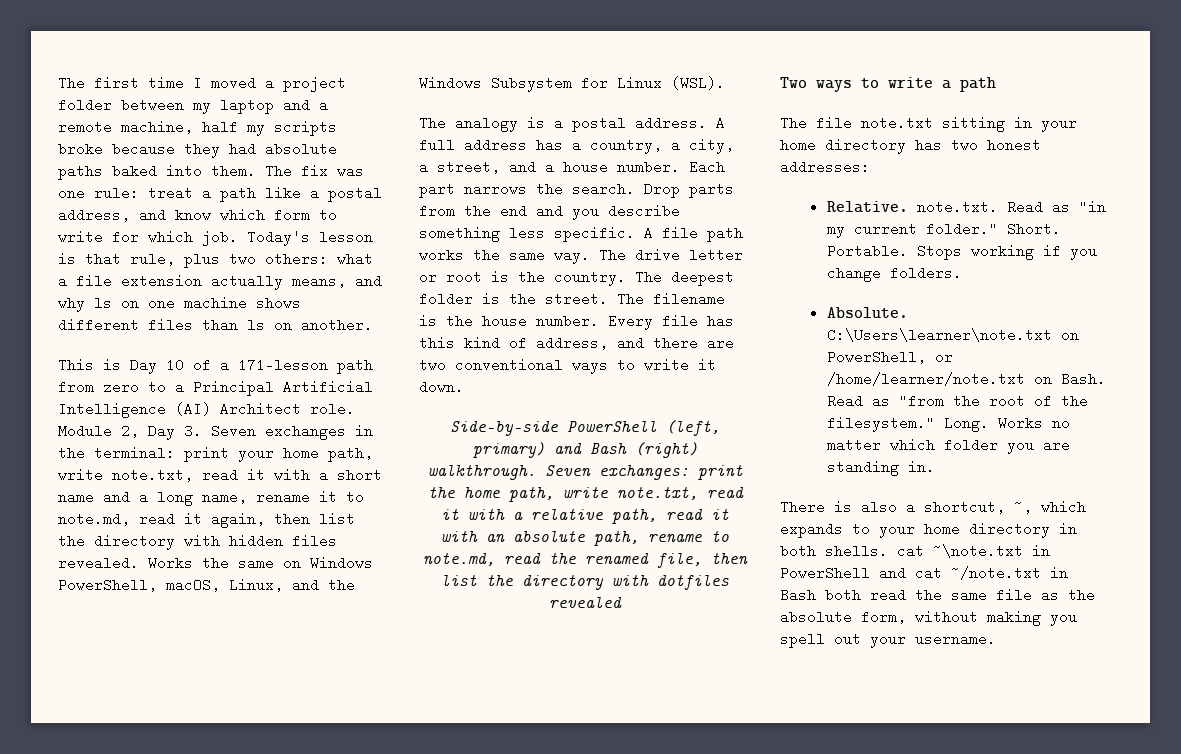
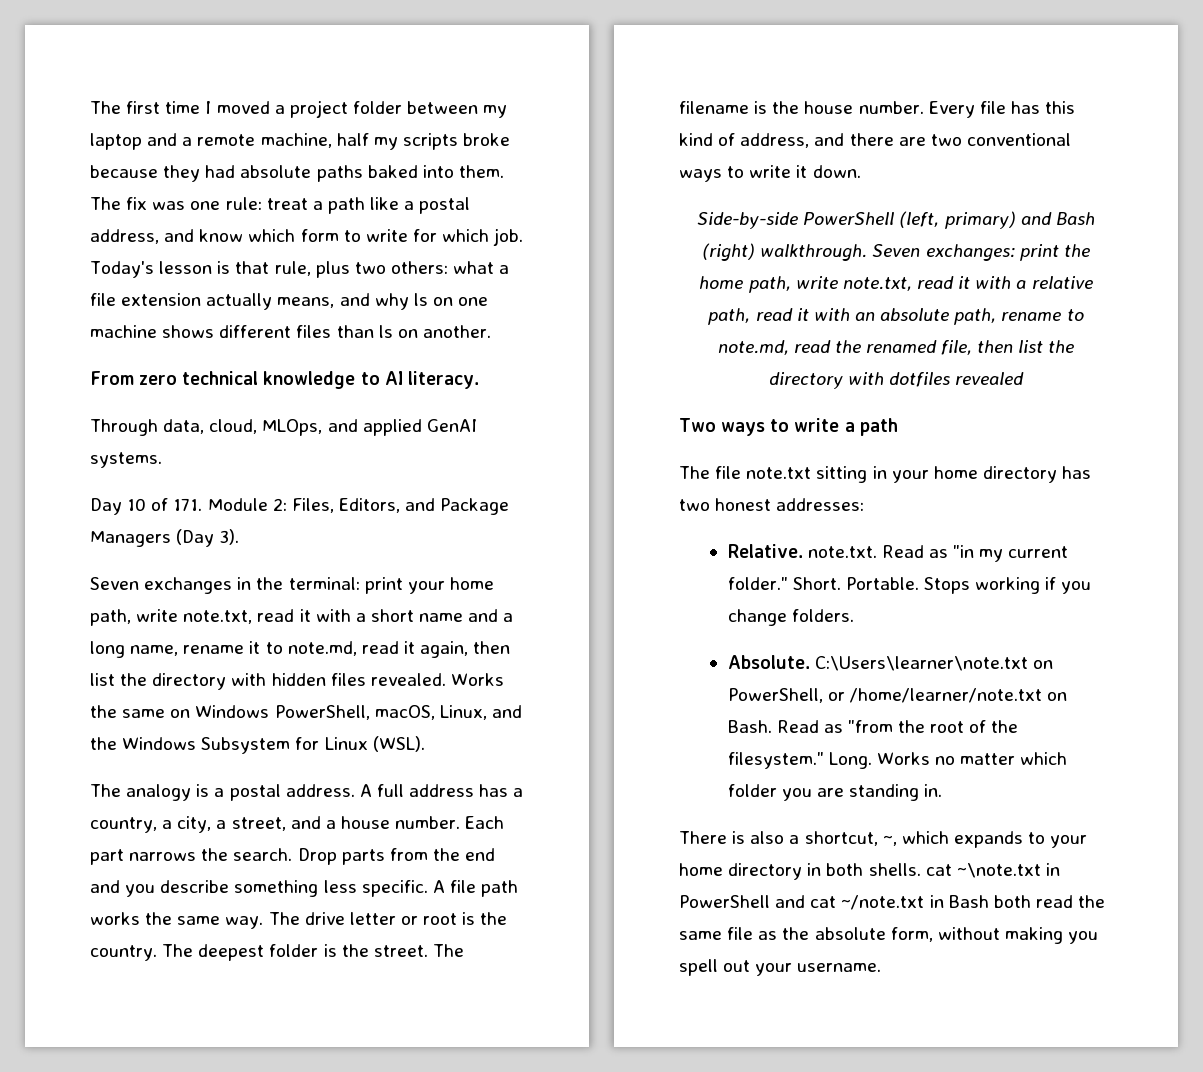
- This is Day 10 of a 171-lesson path from zero to a Principal Artificial Intelligence (AI) Architect role. Module 2, Day 3. Seven exchanges in the terminal: print your home path, write note.txt, read it with a short name and a long name, rename it to note.md, read it again, then list the directory with hidden files revealed.
+ From zero technical knowledge to AI literacy.
+ Through data, cloud, MLOps, and applied GenAI systems.
+ Day 10 of 171. Module 2: Files, Editors, and Package Managers (Day 3).
+ Seven exchanges in the terminal: print your home path, write note.txt, read it with a short name and a long name, rename it to note.md, read it again, then list the directory with hidden files revealed.

